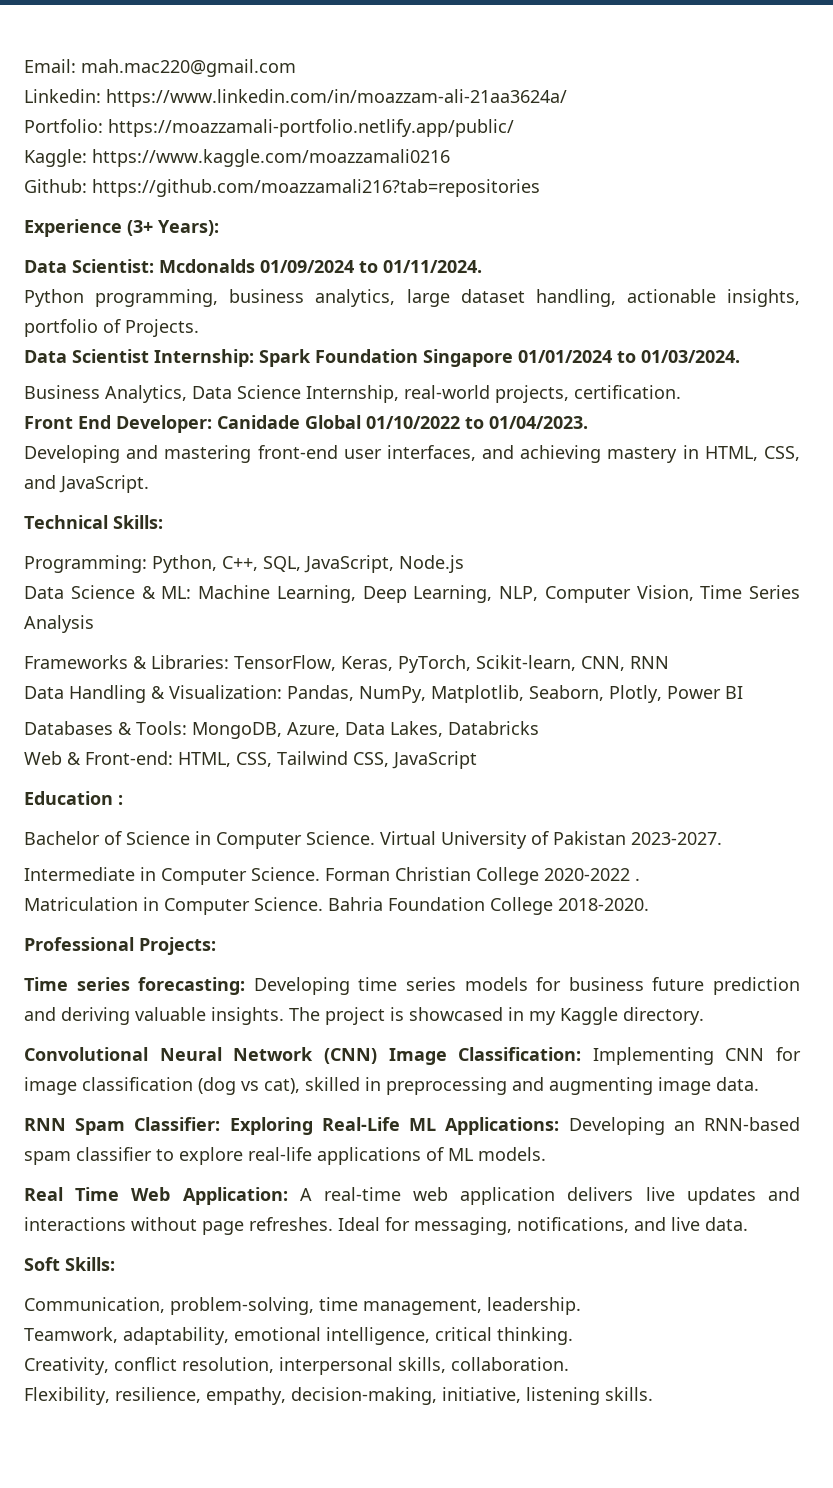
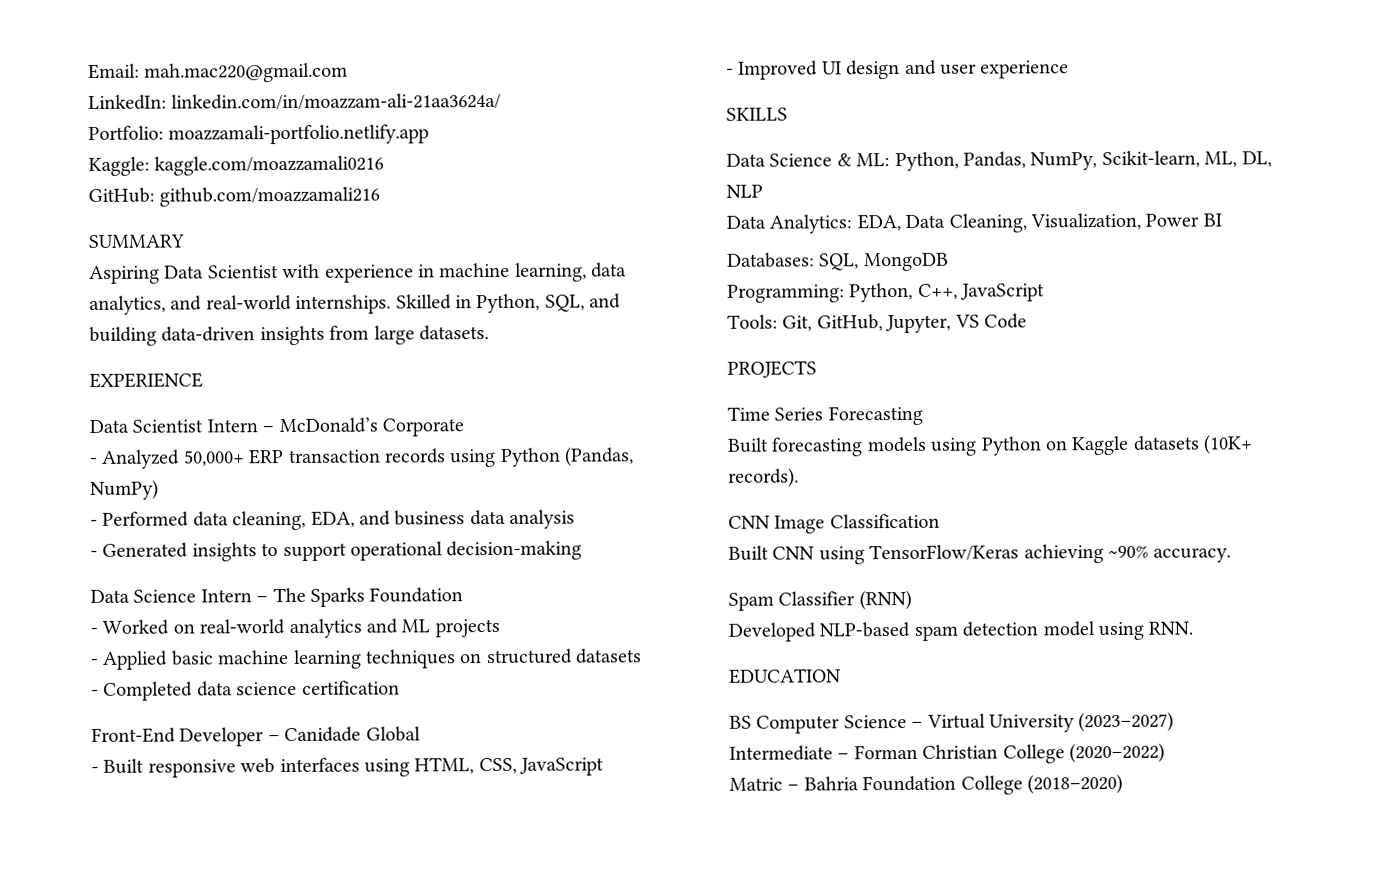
- Linkedin: https://www.linkedin.com/in/moazzam-ali-21aa3624a/
+ LinkedIn: linkedin.com/in/moazzam-ali-21aa3624a/
- Portfolio: https://moazzamali-portfolio.netlify.app/public/
+ Portfolio: moazzamali-portfolio.netlify.app
- Kaggle: https://www.kaggle.com/moazzamali0216
- Github: https://github.com/moazzamali216?tab=repositories
- Experience (3+ Years):
- Data Scientist: Mcdonalds 01/09/2024 to 01/11/2024.
- Python programming, business analytics, large dataset handling, actionable insights, portfolio of Projects.
- Data Scientist Internship: Spark Foundation Singapore 01/01/2024 to 01/03/2024.
- Business Analytics, Data Science Internship, real-world projects, certification.
- Front End Developer: Canidade Global 01/10/2022 to 01/04/2023.
- Developing and mastering front-end user interfaces, and achieving mastery in HTML, CSS, and JavaScript.
- Technical Skills:
- Programming: Python, C++, SQL, JavaScript, Node.js
- Data Science & ML: Machine Learning, Deep Learning, NLP, Computer Vision, Time Series Analysis
- Frameworks & Libraries: TensorFlow, Keras, PyTorch, Scikit-learn, CNN, RNN
- Data Handling & Visualization: Pandas, NumPy, Matplotlib, Seaborn, Plotly, Power BI
- Databases & Tools: MongoDB, Azure, Data Lakes, Databricks
- Web & Front-end: HTML, CSS, Tailwind CSS, JavaScript
- Education :
- Bachelor of Science in Computer Science. Virtual University of Pakistan 2023-2027.
- Intermediate in Computer Science. Forman Christian College 2020-2022 .
- Matriculation in Computer Science. Bahria Foundation College 2018-2020.
- Professional Projects:
- Time series forecasting: Developing time series models for business future prediction and deriving valuable insights. The project is showcased in my Kaggle directory.
- Convolutional Neural Network (CNN) Image Classification: Implementing CNN for image classification (dog vs cat), skilled in preprocessing and augmenting image data.
- RNN Spam Classifier: Exploring Real-Life ML Applications: Developing an RNN-based spam classifier to explore real-life applications of ML models.
- Real Time Web Application: A real-time web application delivers live updates and interactions without page refreshes. Ideal for messaging, notifications, and live data.
- Soft Skills:
- Communication, problem-solving, time management, leadership.
- Teamwork, adaptability, emotional intelligence, critical thinking.
- Creativity, conflict resolution, interpersonal skills, collaboration.
- Flexibility, resilience, empathy, decision-making, initiative, listening skills.
+ Kaggle: kaggle.com/moazzamali0216
+ GitHub: github.com/moazzamali216
+ SUMMARY
+ Aspiring Data Scientist with experience in machine learning, data analytics, and real-world internships. Skilled in Python, SQL, and building data-driven insights from large datasets.
+ EXPERIENCE
+ Data Scientist Intern – McDonald’s Corporate
+ - Analyzed 50,000+ ERP transaction records using Python (Pandas, NumPy)
+ - Performed data cleaning, EDA, and business data analysis
+ - Generated insights to support operational decision-making
+ Data Science Intern – The Sparks Foundation
+ - Worked on real-world analytics and ML projects
+ - Applied basic machine learning techniques on structured datasets
+ - Completed data science certification
+ Front-End Developer – Canidade Global
+ - Built responsive web interfaces using HTML, CSS, JavaScript
+ - Improved UI design and user experience
+ SKILLS
+ Data Science & ML: Python, Pandas, NumPy, Scikit-learn, ML, DL, NLP
+ Data Analytics: EDA, Data Cleaning, Visualization, Power BI
+ Databases: SQL, MongoDB
+ Programming: Python, C++, JavaScript
+ Tools: Git, GitHub, Jupyter, VS Code
+ PROJECTS
+ Time Series Forecasting
+ Built forecasting models using Python on Kaggle datasets (10K+ records).
+ CNN Image Classification
+ Built CNN using TensorFlow/Keras achieving ~90% accuracy.
+ Spam Classifier (RNN)
+ Developed NLP-based spam detection model using RNN.
+ EDUCATION
+ BS Computer Science – Virtual University (2023–2027)
+ Intermediate – Forman Christian College (2020–2022)
+ Matric – Bahria Foundation College (2018–2020)

